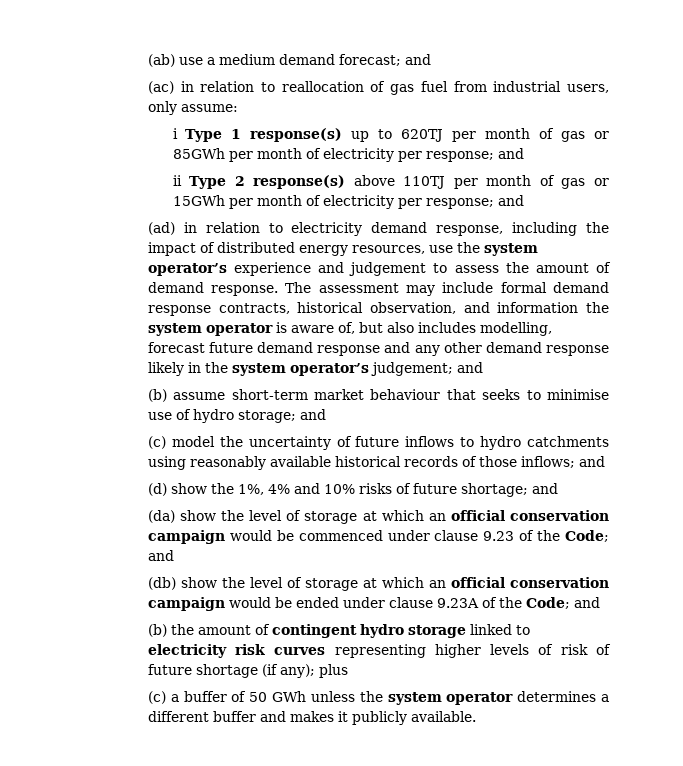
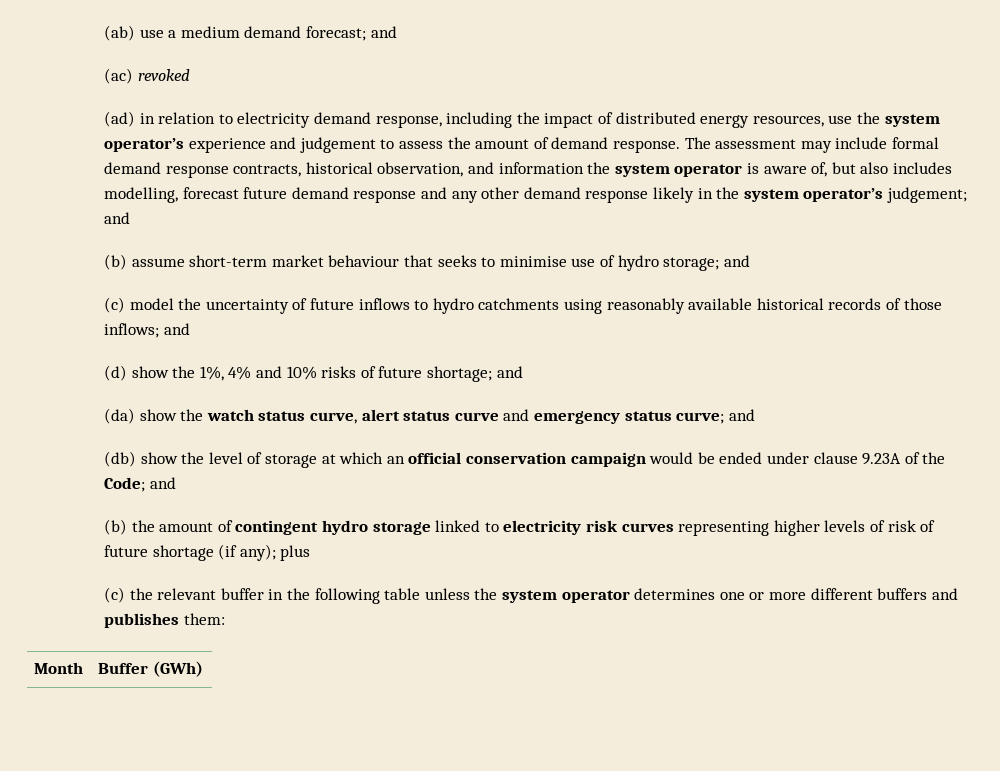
- (ac) in relation to reallocation of gas fuel from industrial users, only assume:
- i Type 1 response(s) up to 620TJ per month of gas or 85GWh per month of electricity per response; and
- ii Type 2 response(s) above 110TJ per month of gas or 15GWh per month of electricity per response; and
+ (ac) revoked
- (da) show the level of storage at which an official conservation campaign would be commenced under clause 9.23 of the Code; and
+ (da) show the watch status curve, alert status curve and emergency status curve; and
- (c) a buffer of 50 GWh unless the system operator determines a different buffer and makes it publicly available.
+ (c) the relevant buffer in the following table unless the system operator determines one or more different buffers and publishes them:
+ Month | Buffer (GWh)

